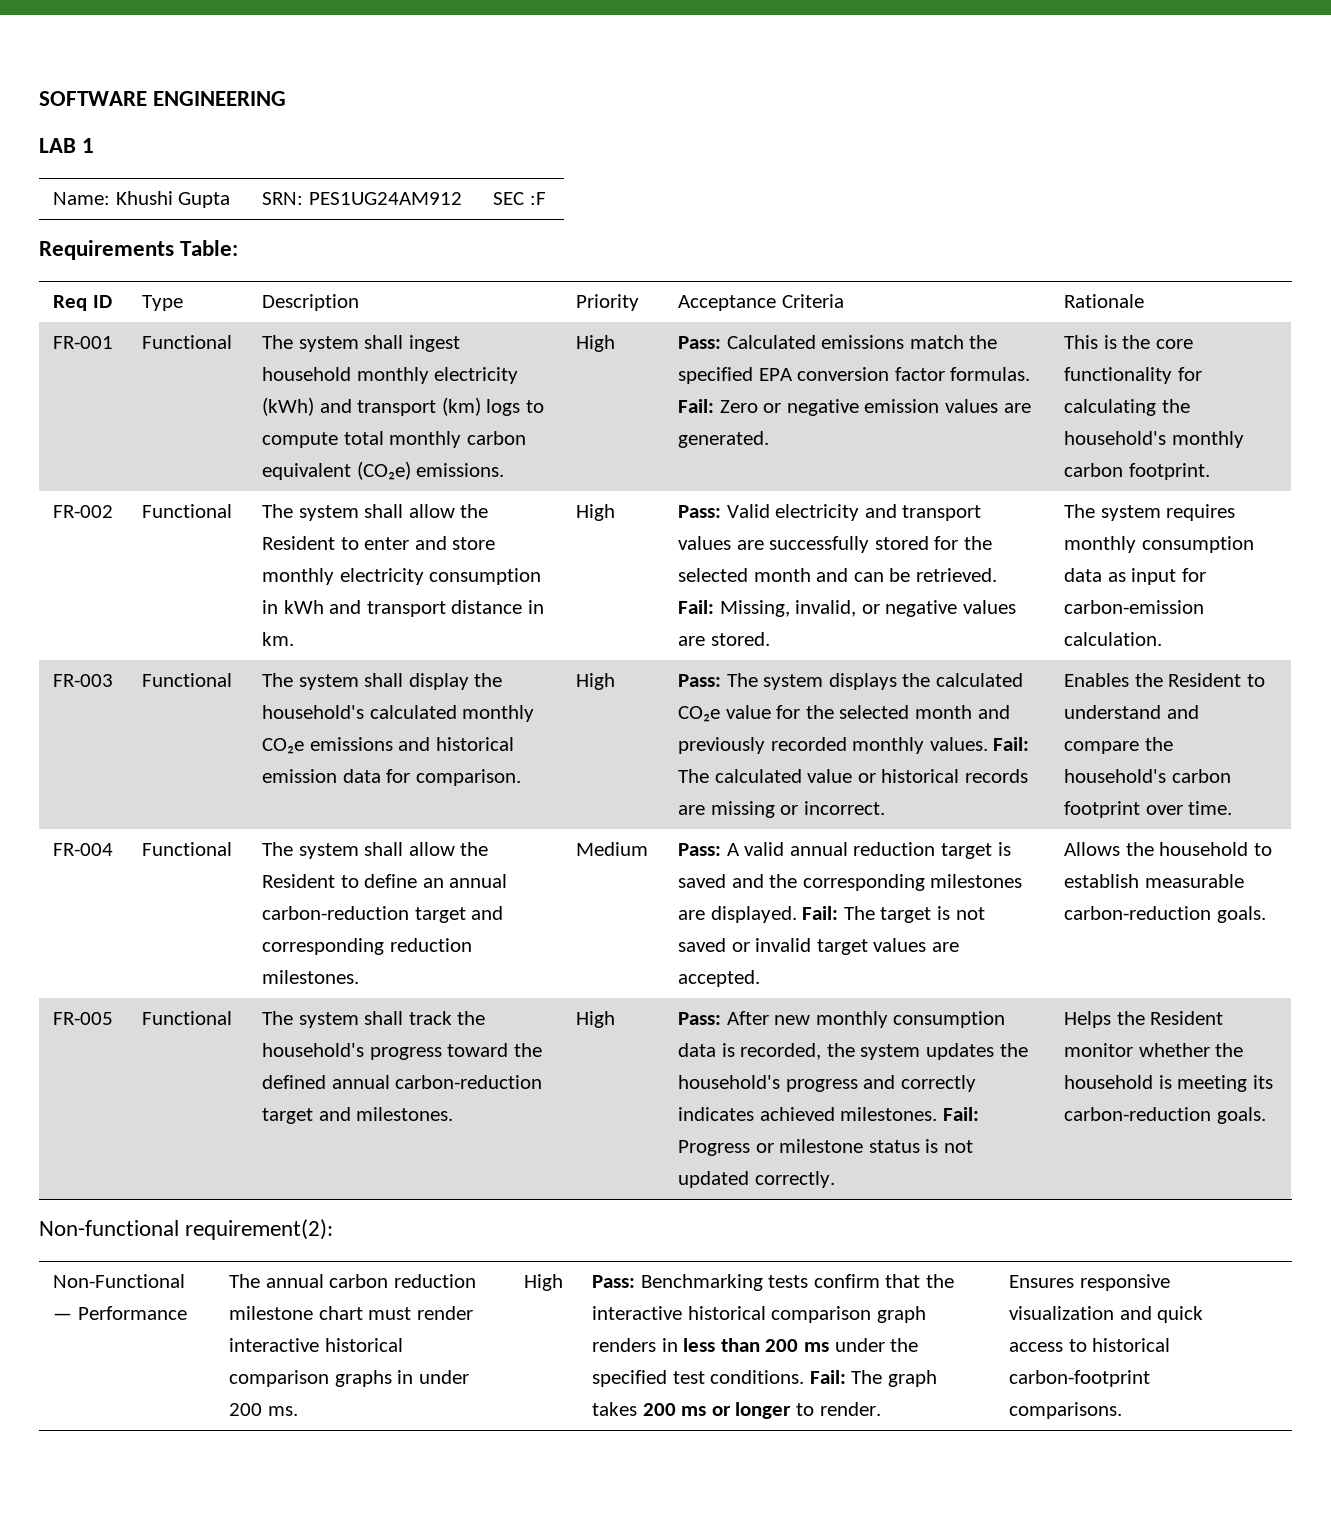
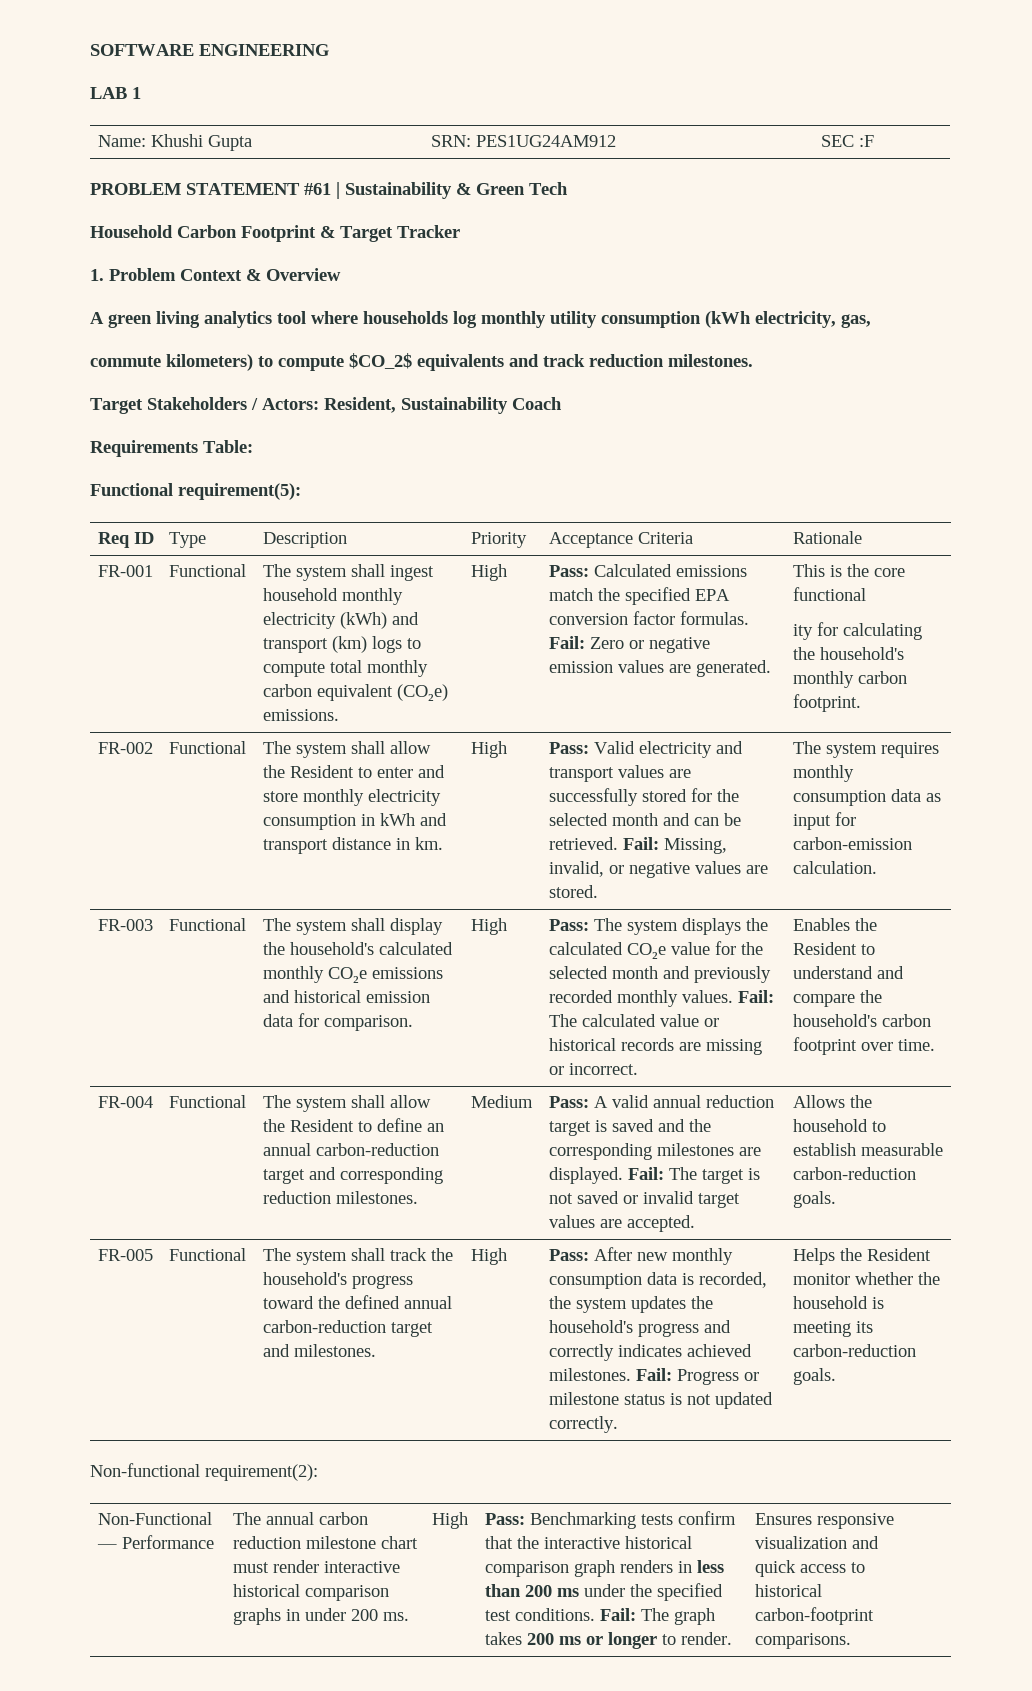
+ PROBLEM STATEMENT #61 | Sustainability & Green Tech
+ Household Carbon Footprint & Target Tracker
+ 1. Problem Context & Overview
+ A green living analytics tool where households log monthly utility consumption (kWh electricity, gas,
+ commute kilometers) to compute $CO_2$ equivalents and track reduction milestones.
+ Target Stakeholders / Actors: Resident, Sustainability Coach
+ Functional requirement(5):
- This is the core functionality for calculating the household's monthly carbon footprint.
+ This is the core functional
+ ity for calculating the household's monthly carbon footprint.

